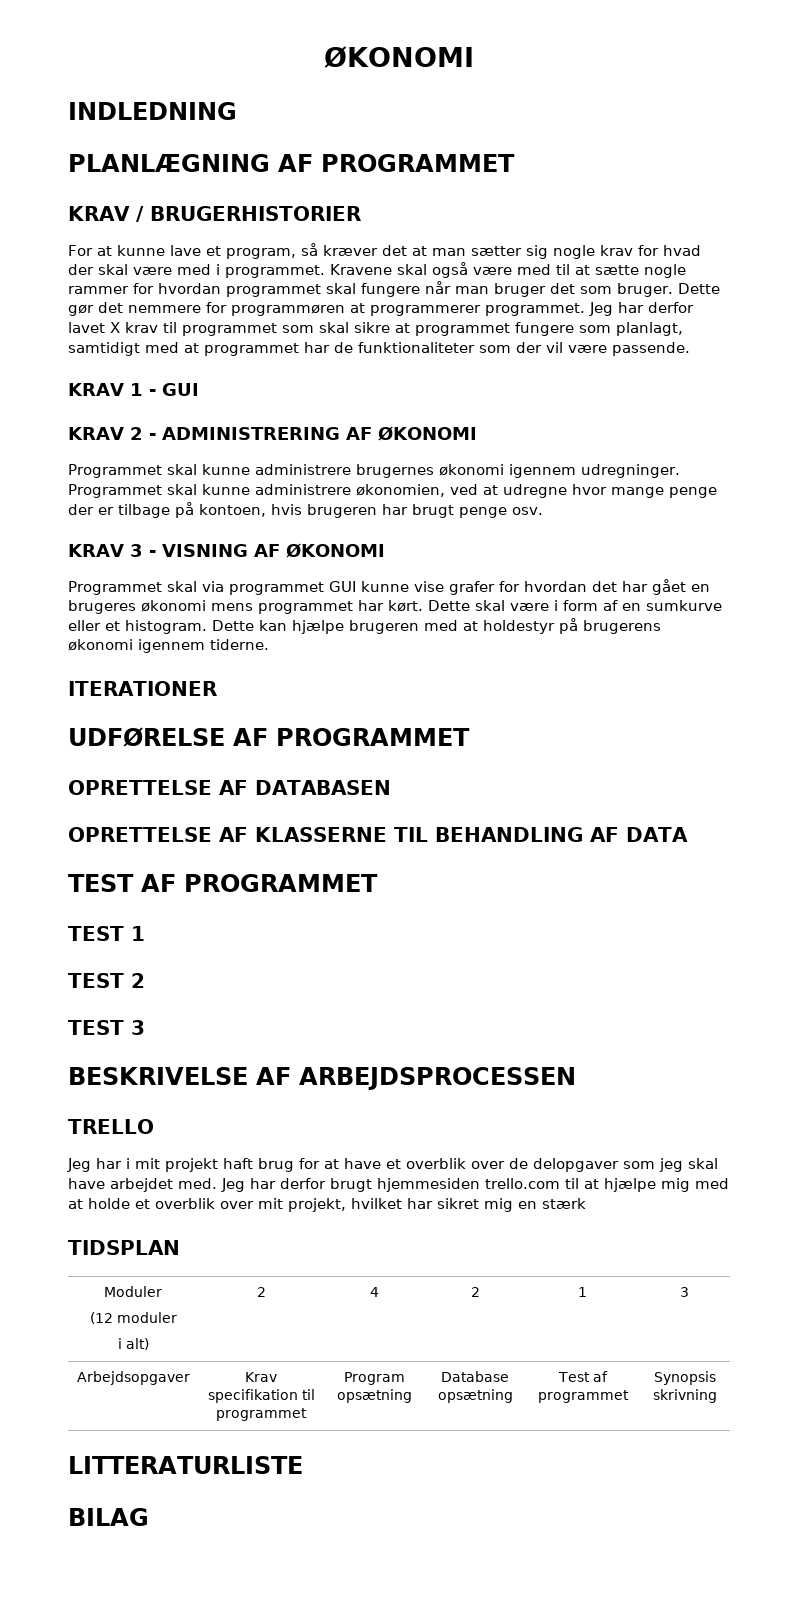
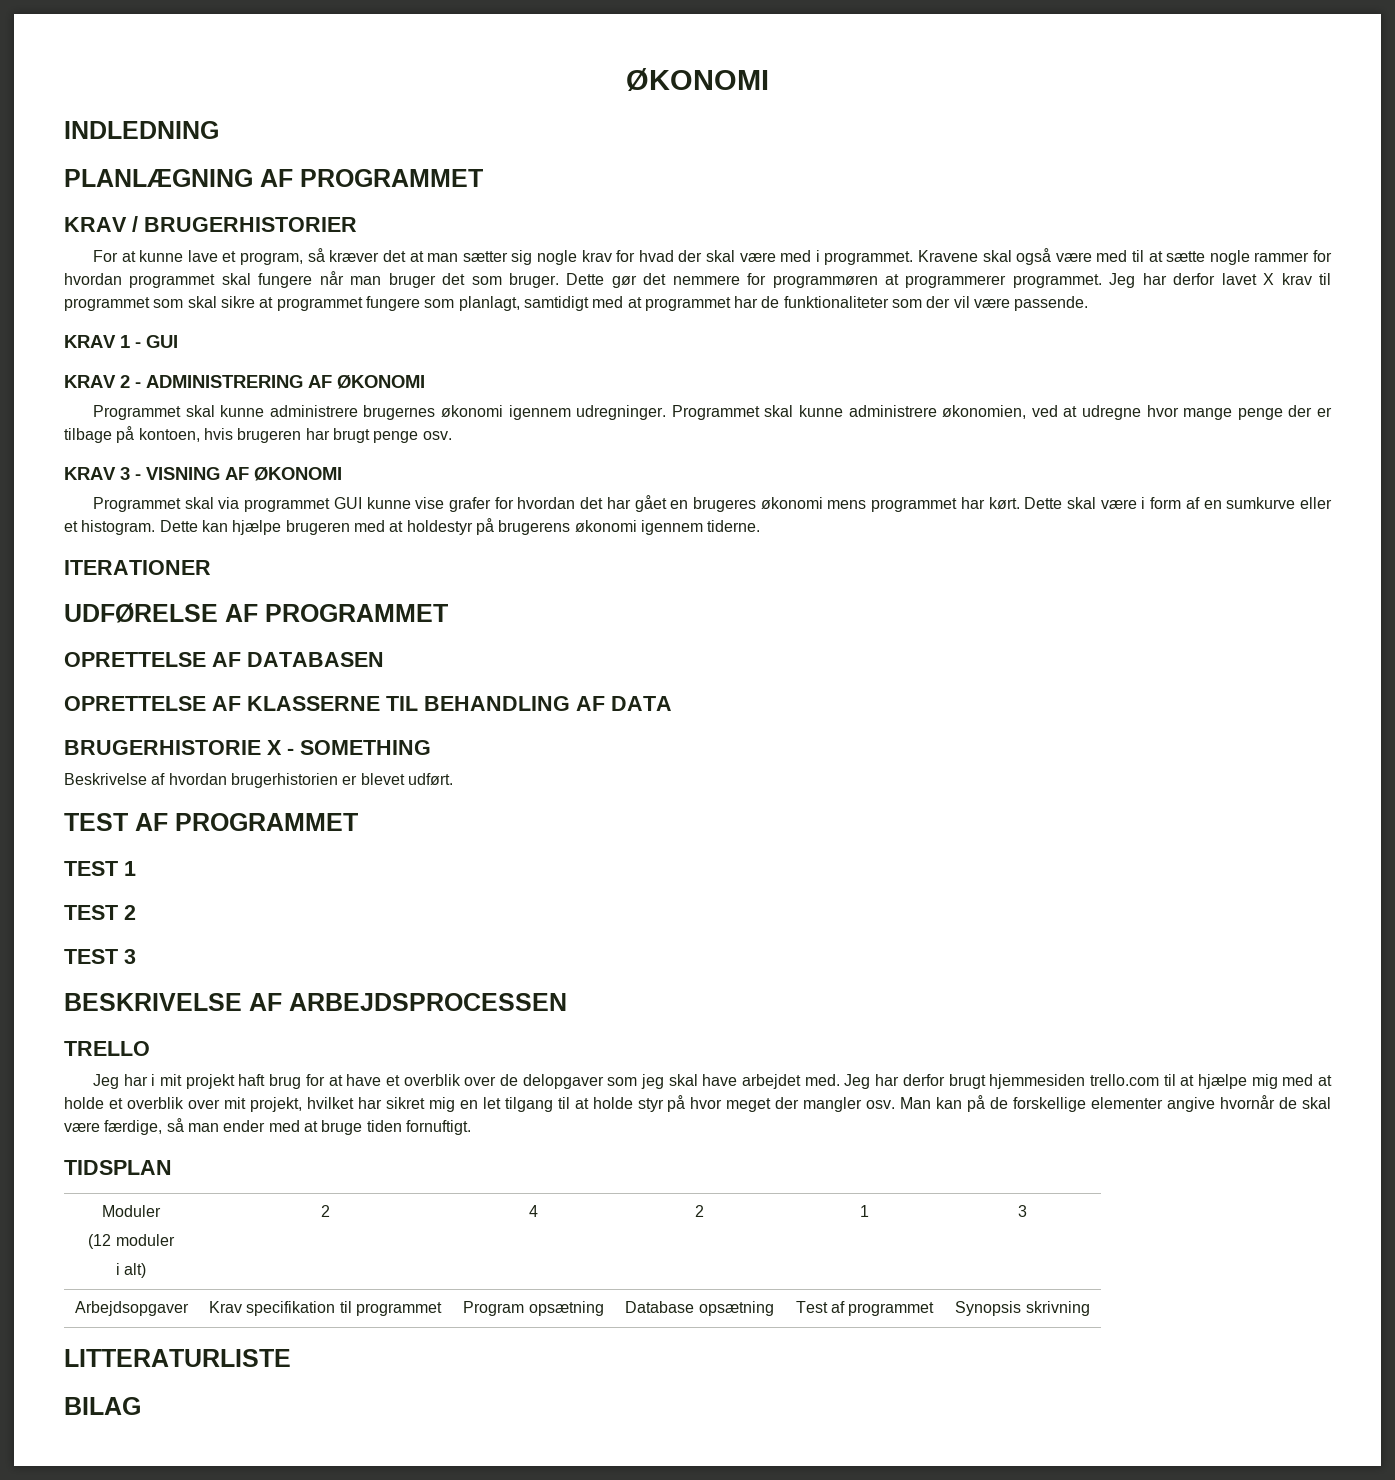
+ BRUGERHISTORIE X - SOMETHING
+ Beskrivelse af hvordan brugerhistorien er blevet udført.
- Jeg har derfor brugt hjemmesiden trello.com til at hjælpe mig med at holde et overblik over mit projekt, hvilket har sikret mig en stærk
+ Jeg har derfor brugt hjemmesiden trello.com til at hjælpe mig med at holde et overblik over mit projekt, hvilket har sikret mig en let tilgang til at holde styr på hvor meget der mangler osv. Man kan på de forskellige elementer angive hvornår de skal være færdige, så man ender med at bruge tiden fornuftigt.

